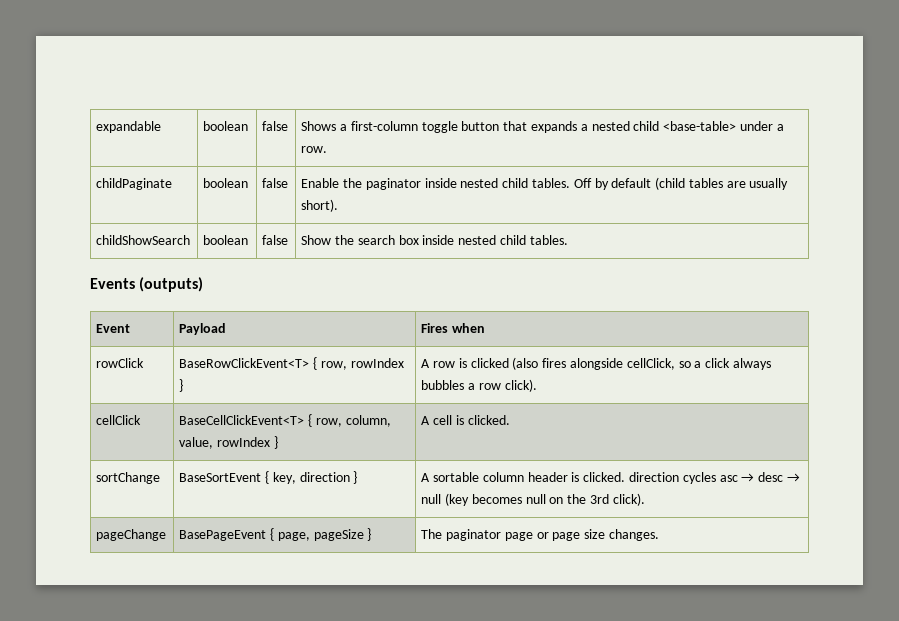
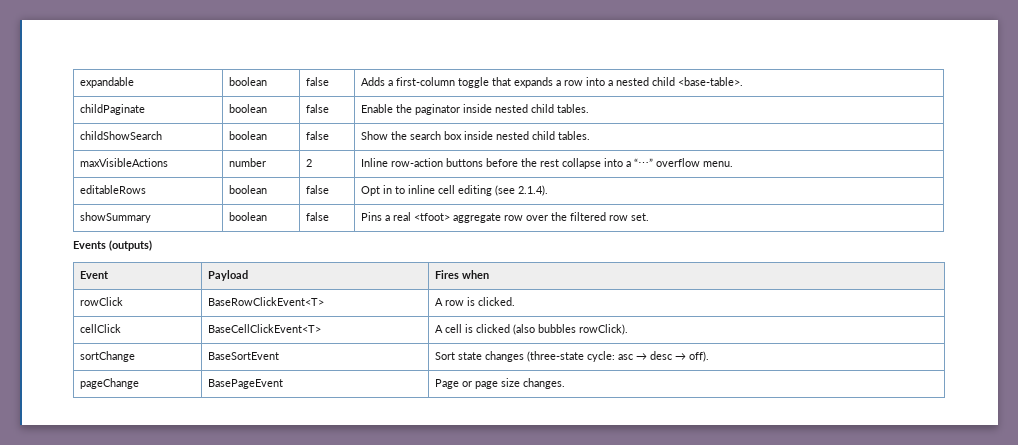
- expandable | boolean | false | Shows a first-column toggle button that expands a nested child <base-table> under a row.
+ expandable | boolean | false | Adds a first-column toggle that expands a row into a nested child <base-table>.
- childPaginate | boolean | false | Enable the paginator inside nested child tables. Off by default (child tables are usually short).
+ childPaginate | boolean | false | Enable the paginator inside nested child tables.
+ maxVisibleActions | number | 2 | Inline row-action buttons before the rest collapse into a “⋯” overflow menu.
+ editableRows | boolean | false | Opt in to inline cell editing (see 2.1.4).
+ showSummary | boolean | false | Pins a real <tfoot> aggregate row over the filtered row set.
- rowClick | BaseRowClickEvent<T> { row, rowIndex } | A row is clicked (also fires alongside cellClick, so a click always bubbles a row click).
- cellClick | BaseCellClickEvent<T> { row, column, value, rowIndex } | A cell is clicked.
- sortChange | BaseSortEvent { key, direction } | A sortable column header is clicked. direction cycles asc → desc → null (key becomes null on the 3rd click).
- pageChange | BasePageEvent { page, pageSize } | The paginator page or page size changes.
+ rowClick | BaseRowClickEvent<T> | A row is clicked.
+ cellClick | BaseCellClickEvent<T> | A cell is clicked (also bubbles rowClick).
+ sortChange | BaseSortEvent | Sort state changes (three-state cycle: asc → desc → off).
+ pageChange | BasePageEvent | Page or page size changes.

